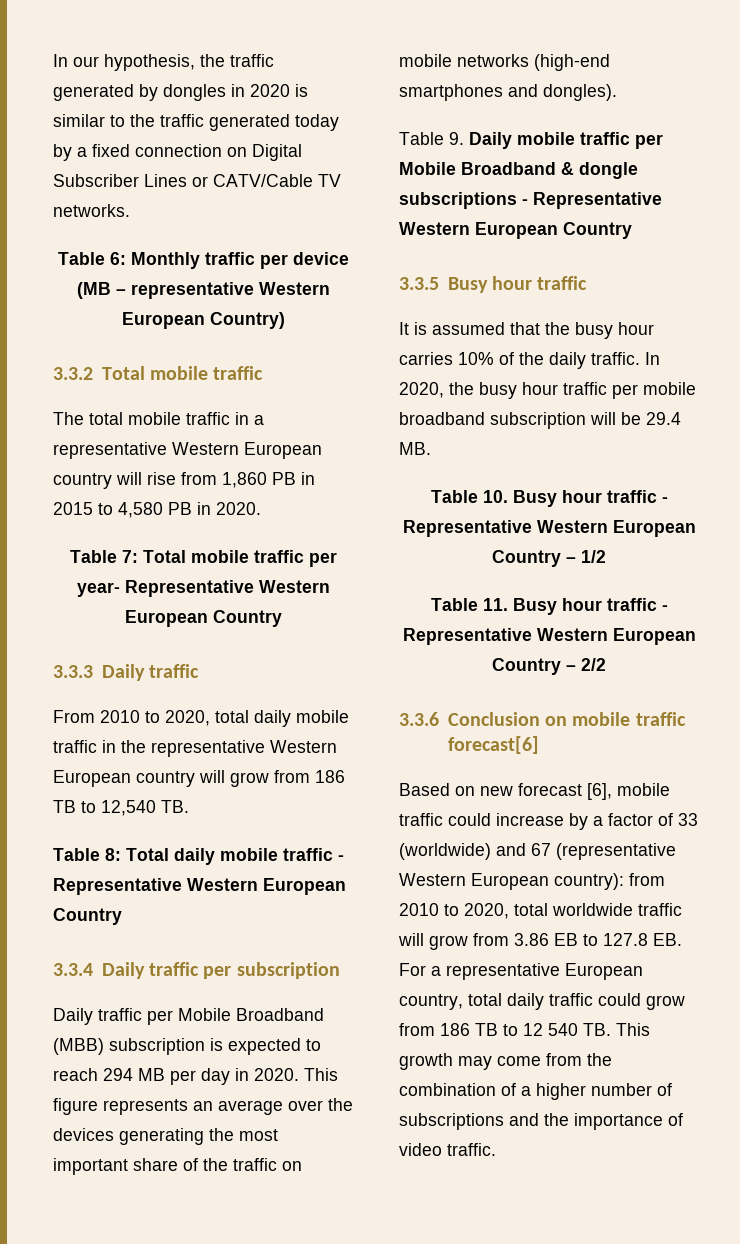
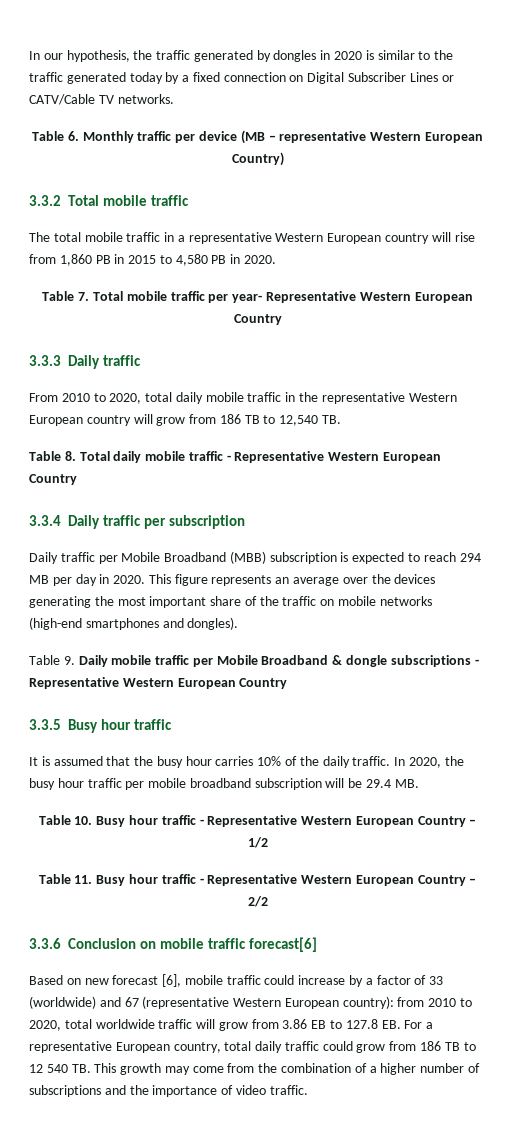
- Table 6: Monthly traffic per device (MB – representative Western European Country)
+ Table 6. Monthly traffic per device (MB – representative Western European Country)
- Table 7: Total mobile traffic per year- Representative Western European Country
+ Table 7. Total mobile traffic per year- Representative Western European Country
- Table 8: Total daily mobile traffic - Representative Western European Country
+ Table 8. Total daily mobile traffic - Representative Western European Country

